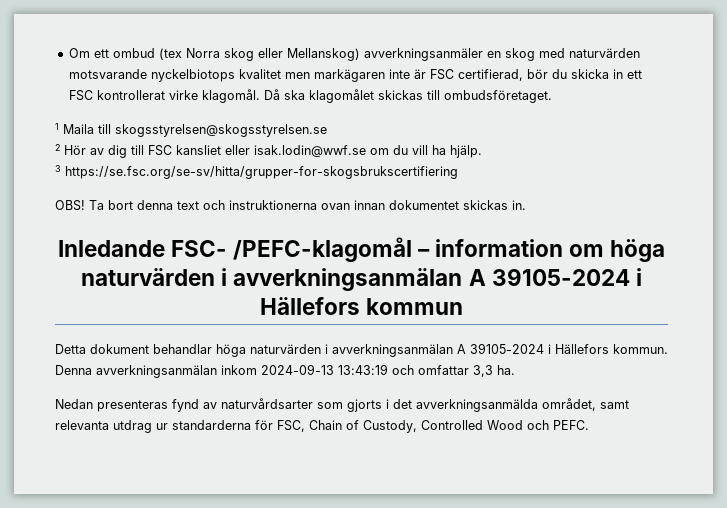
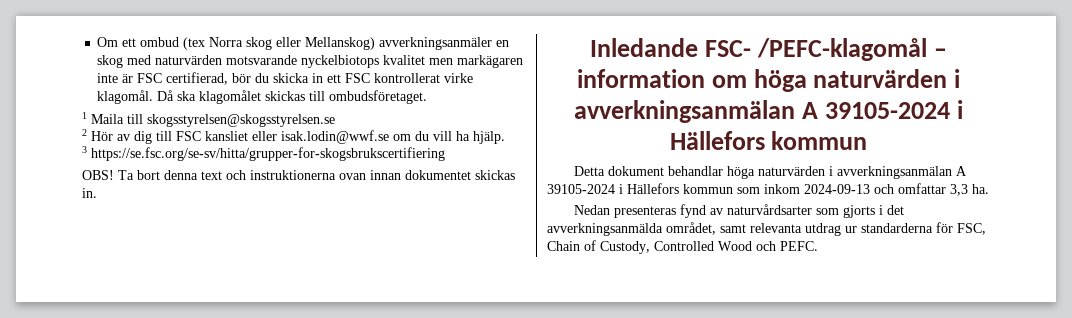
- Detta dokument behandlar höga naturvärden i avverkningsanmälan A 39105-2024 i Hällefors kommun. Denna avverkningsanmälan inkom 2024-09-13 13:43:19 och omfattar 3,3 ha.
+ Detta dokument behandlar höga naturvärden i avverkningsanmälan A 39105-2024 i Hällefors kommun som inkom 2024-09-13 och omfattar 3,3 ha.

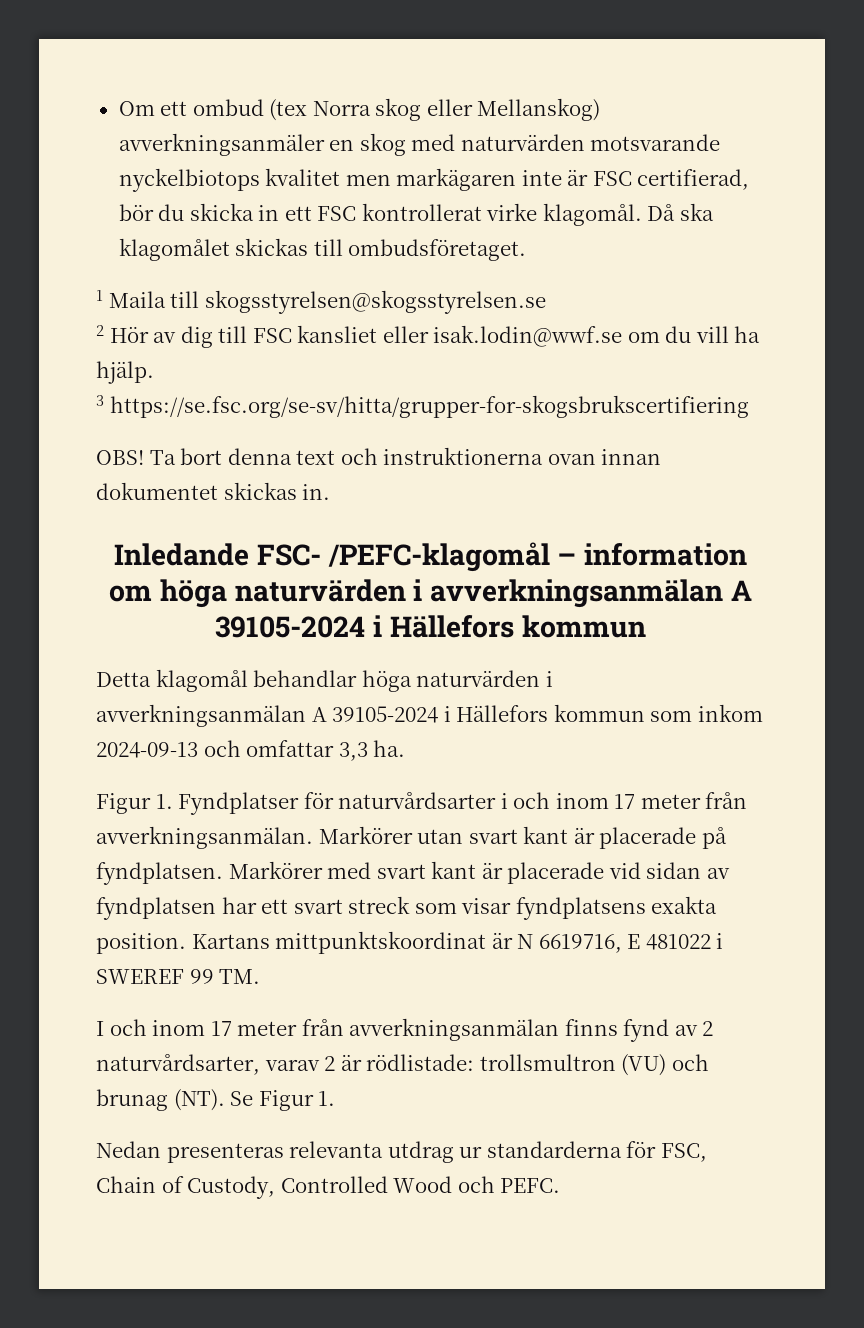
- Detta dokument behandlar höga naturvärden i avverkningsanmälan A 39105-2024 i Hällefors kommun som inkom 2024-09-13 och omfattar 3,3 ha.
+ Detta klagomål behandlar höga naturvärden i avverkningsanmälan A 39105-2024 i Hällefors kommun som inkom 2024-09-13 och omfattar 3,3 ha.
- Nedan presenteras fynd av naturvårdsarter som gjorts i det avverkningsanmälda området, samt relevanta utdrag ur standarderna för FSC, Chain of Custody, Controlled Wood och PEFC.
+ Figur 1. Fyndplatser för naturvårdsarter i och inom 17 meter från avverkningsanmälan. Markörer utan svart kant är placerade på fyndplatsen. Markörer med svart kant är placerade vid sidan av fyndplatsen har ett svart streck som visar fyndplatsens exakta position. Kartans mittpunktskoordinat är N 6619716, E 481022 i SWEREF 99 TM.
+ I och inom 17 meter från avverkningsanmälan finns fynd av 2 naturvårdsarter, varav 2 är rödlistade: trollsmultron (VU) och brunag (NT). Se Figur 1.
+ Nedan presenteras relevanta utdrag ur standarderna för FSC, Chain of Custody, Controlled Wood och PEFC.

